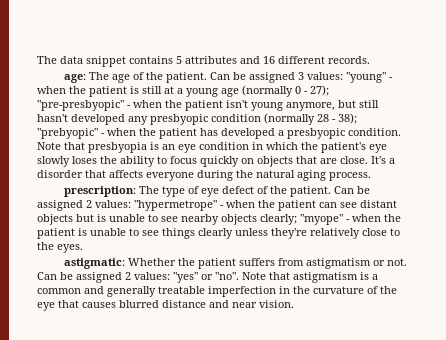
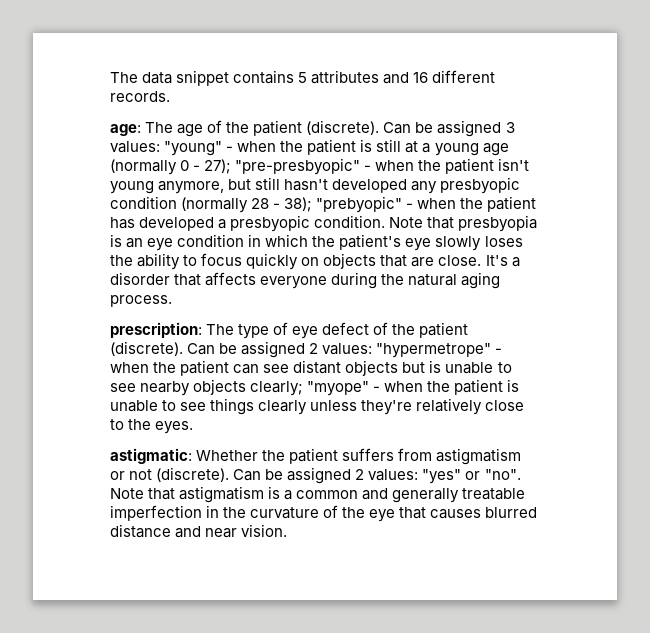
- age: The age of the patient.
+ age: The age of the patient (discrete).
- prescription: The type of eye defect of the patient.
+ prescription: The type of eye defect of the patient (discrete).
- astigmatic: Whether the patient suffers from astigmatism or not.
+ astigmatic: Whether the patient suffers from astigmatism or not (discrete).

